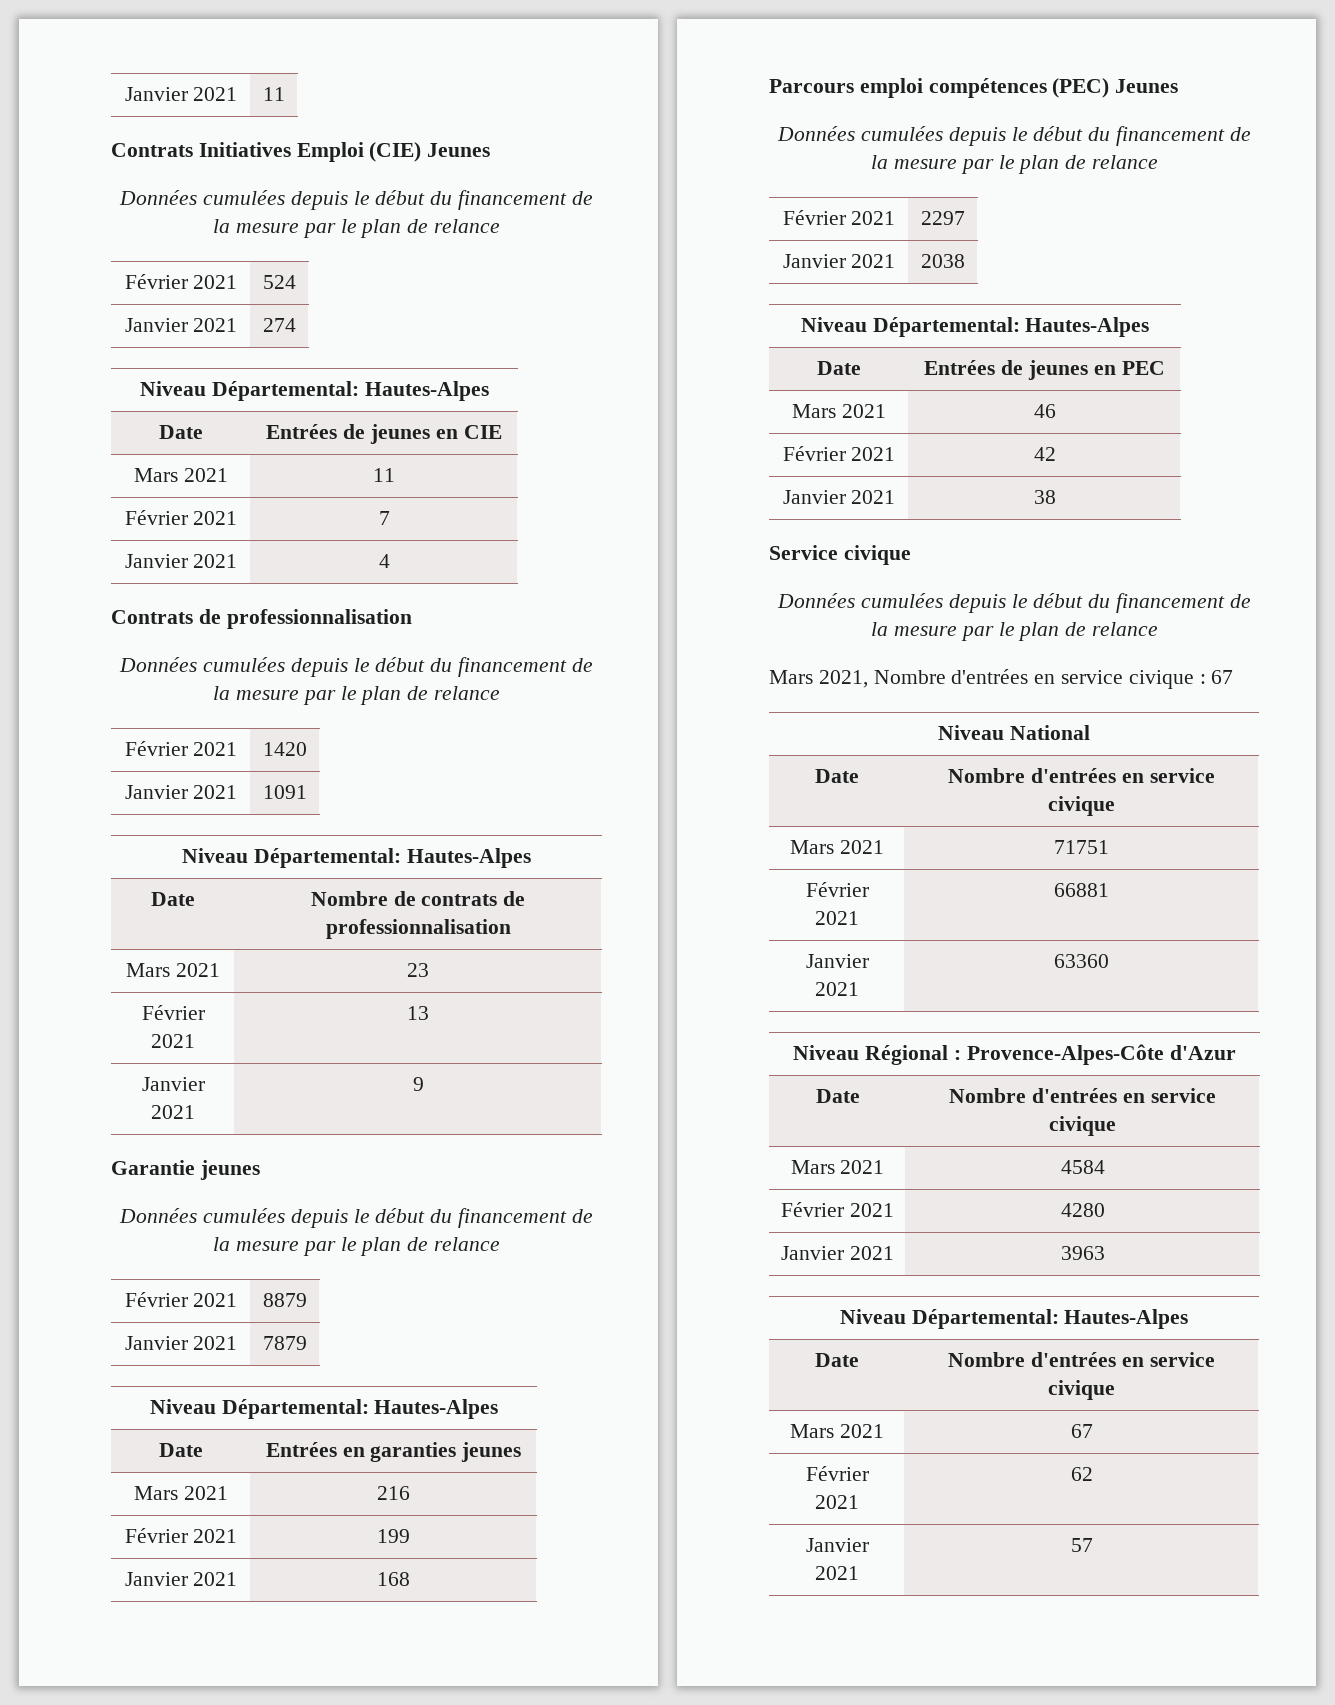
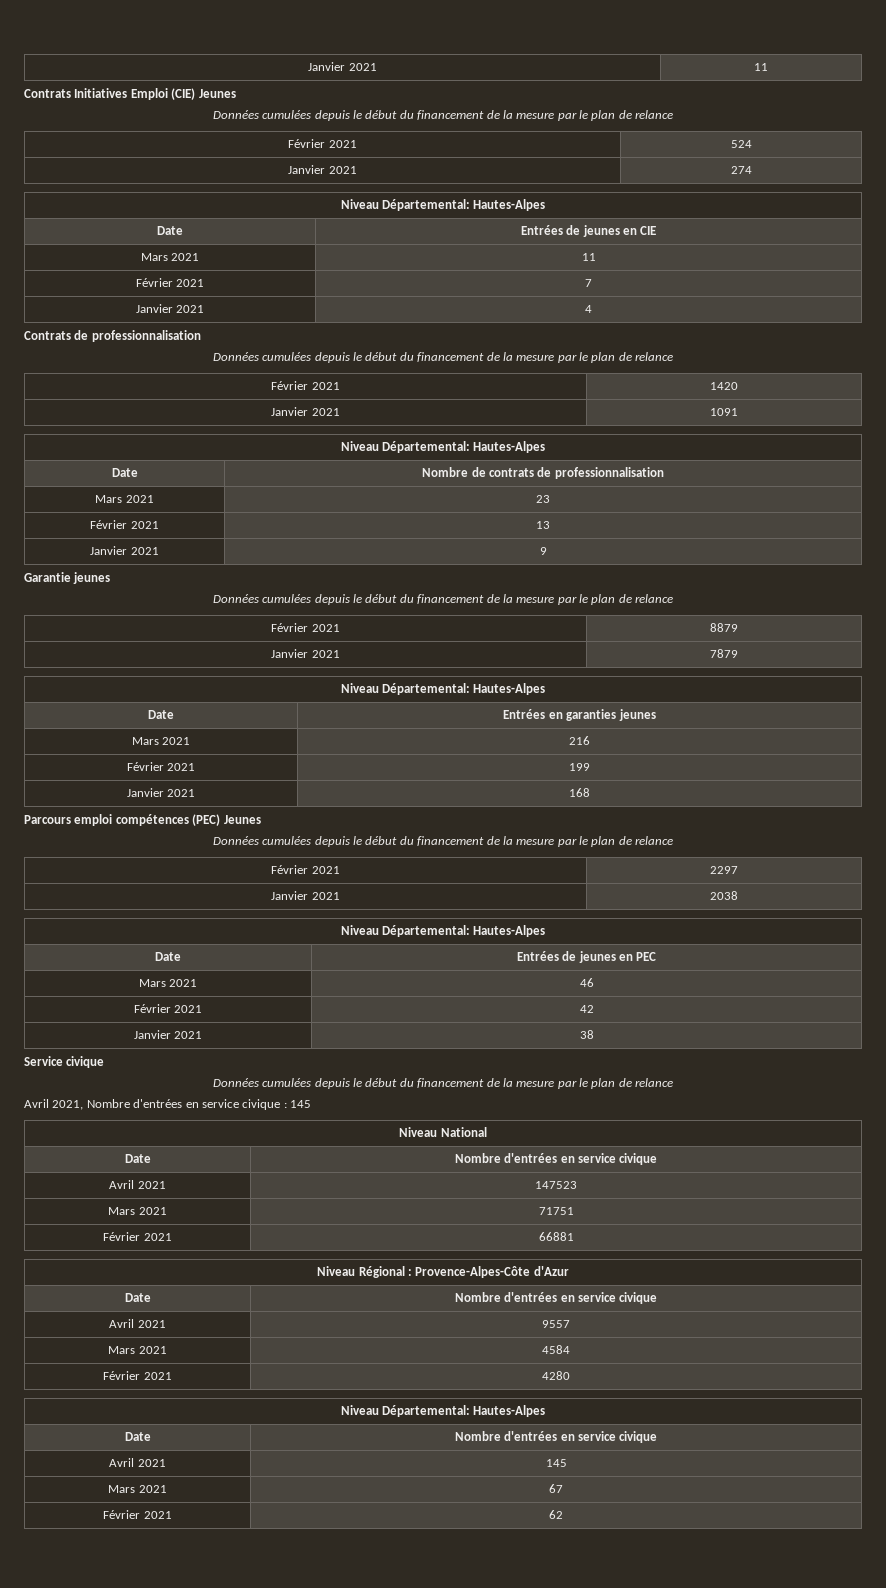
- Mars 2021, Nombre d'entrées en service civique : 67
+ Avril 2021, Nombre d'entrées en service civique : 145
+ Avril 2021 | 147523
- Janvier 2021 | 63360
+ Avril 2021 | 9557
- Janvier 2021 | 3963
+ Avril 2021 | 145
- Janvier 2021 | 57

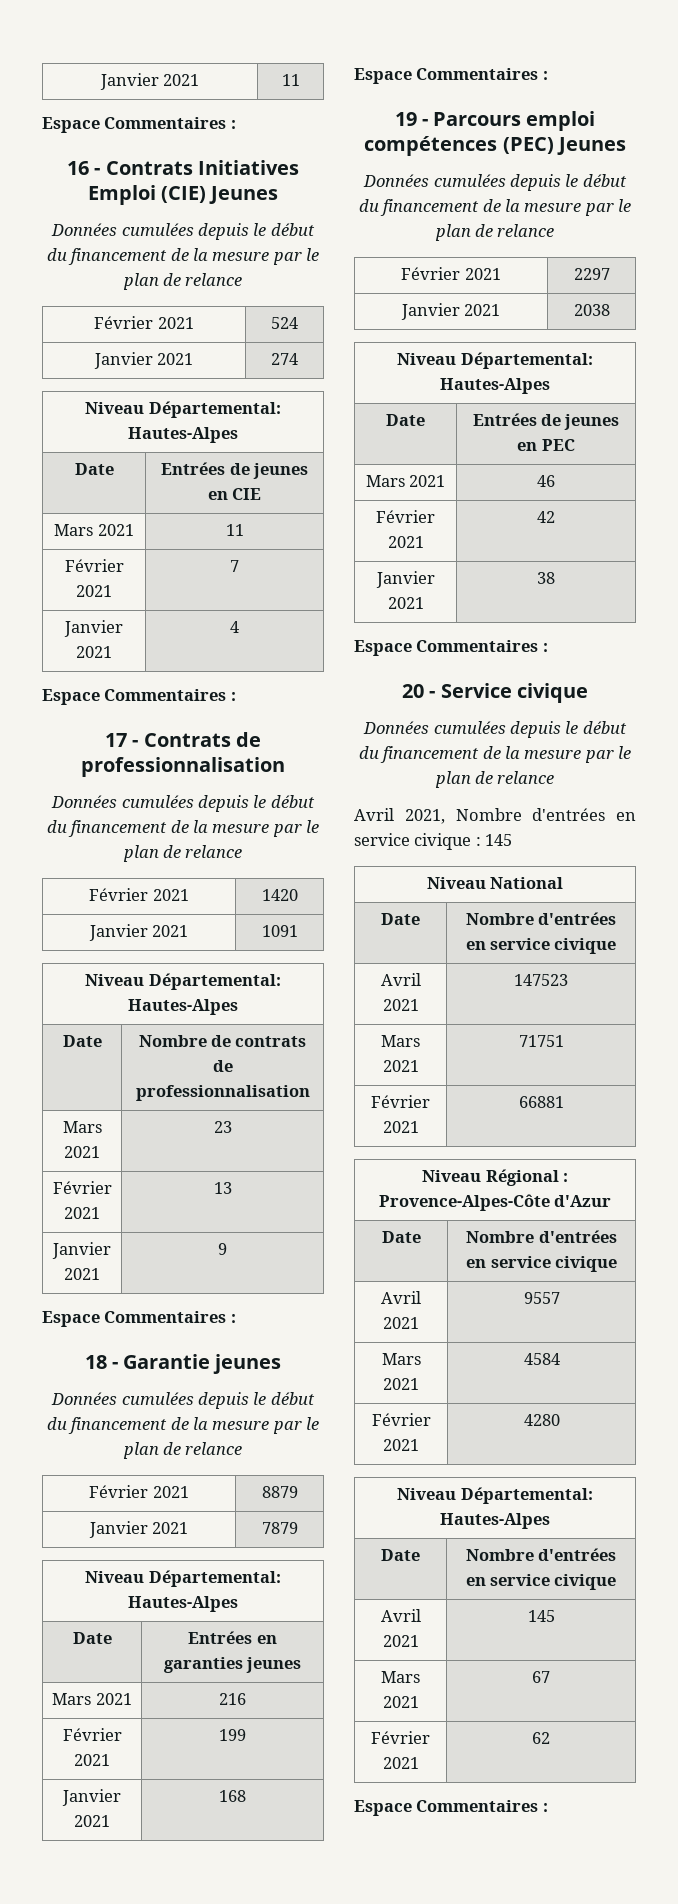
  Janvier 2021 | 11
- Contrats Initiatives Emploi (CIE) Jeunes
+ Espace Commentaires :
+ 16 - Contrats Initiatives Emploi (CIE) Jeunes
  Janvier 2021 | 4
- Contrats de professionnalisation
+ Espace Commentaires :
+ 17 - Contrats de professionnalisation
  Janvier 2021 | 9
- Garantie jeunes
+ Espace Commentaires :
+ 18 - Garantie jeunes
  Janvier 2021 | 168
- Parcours emploi compétences (PEC) Jeunes
+ Espace Commentaires :
+ 19 - Parcours emploi compétences (PEC) Jeunes
  Janvier 2021 | 38
- Service civique
+ Espace Commentaires :
+ 20 - Service civique
  Février 2021 | 62
+ Espace Commentaires :

